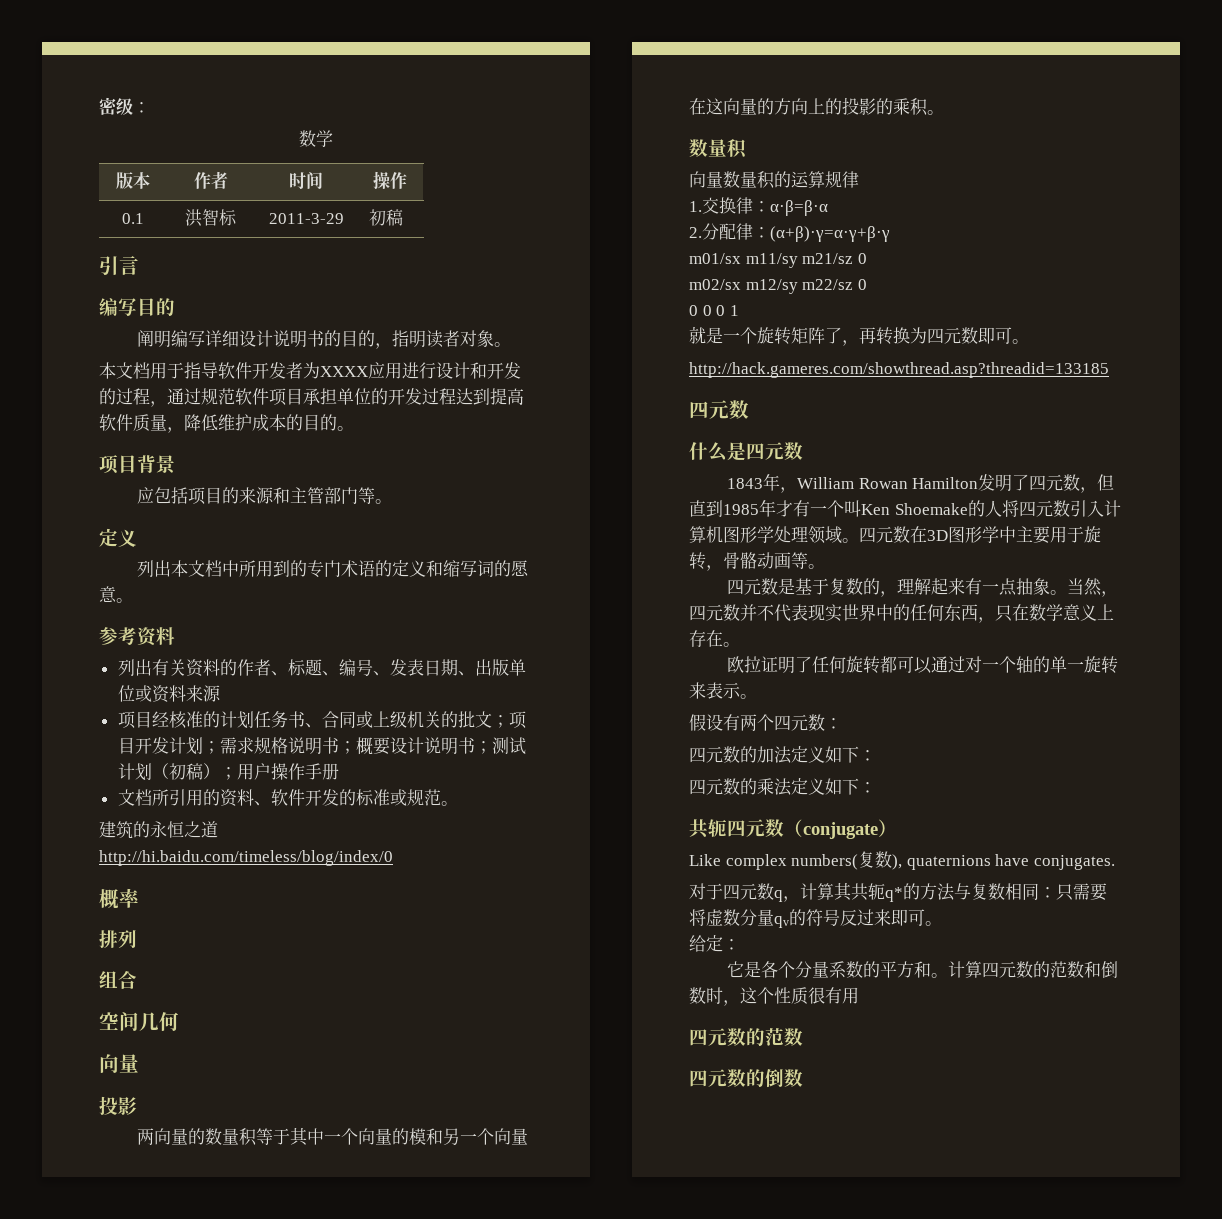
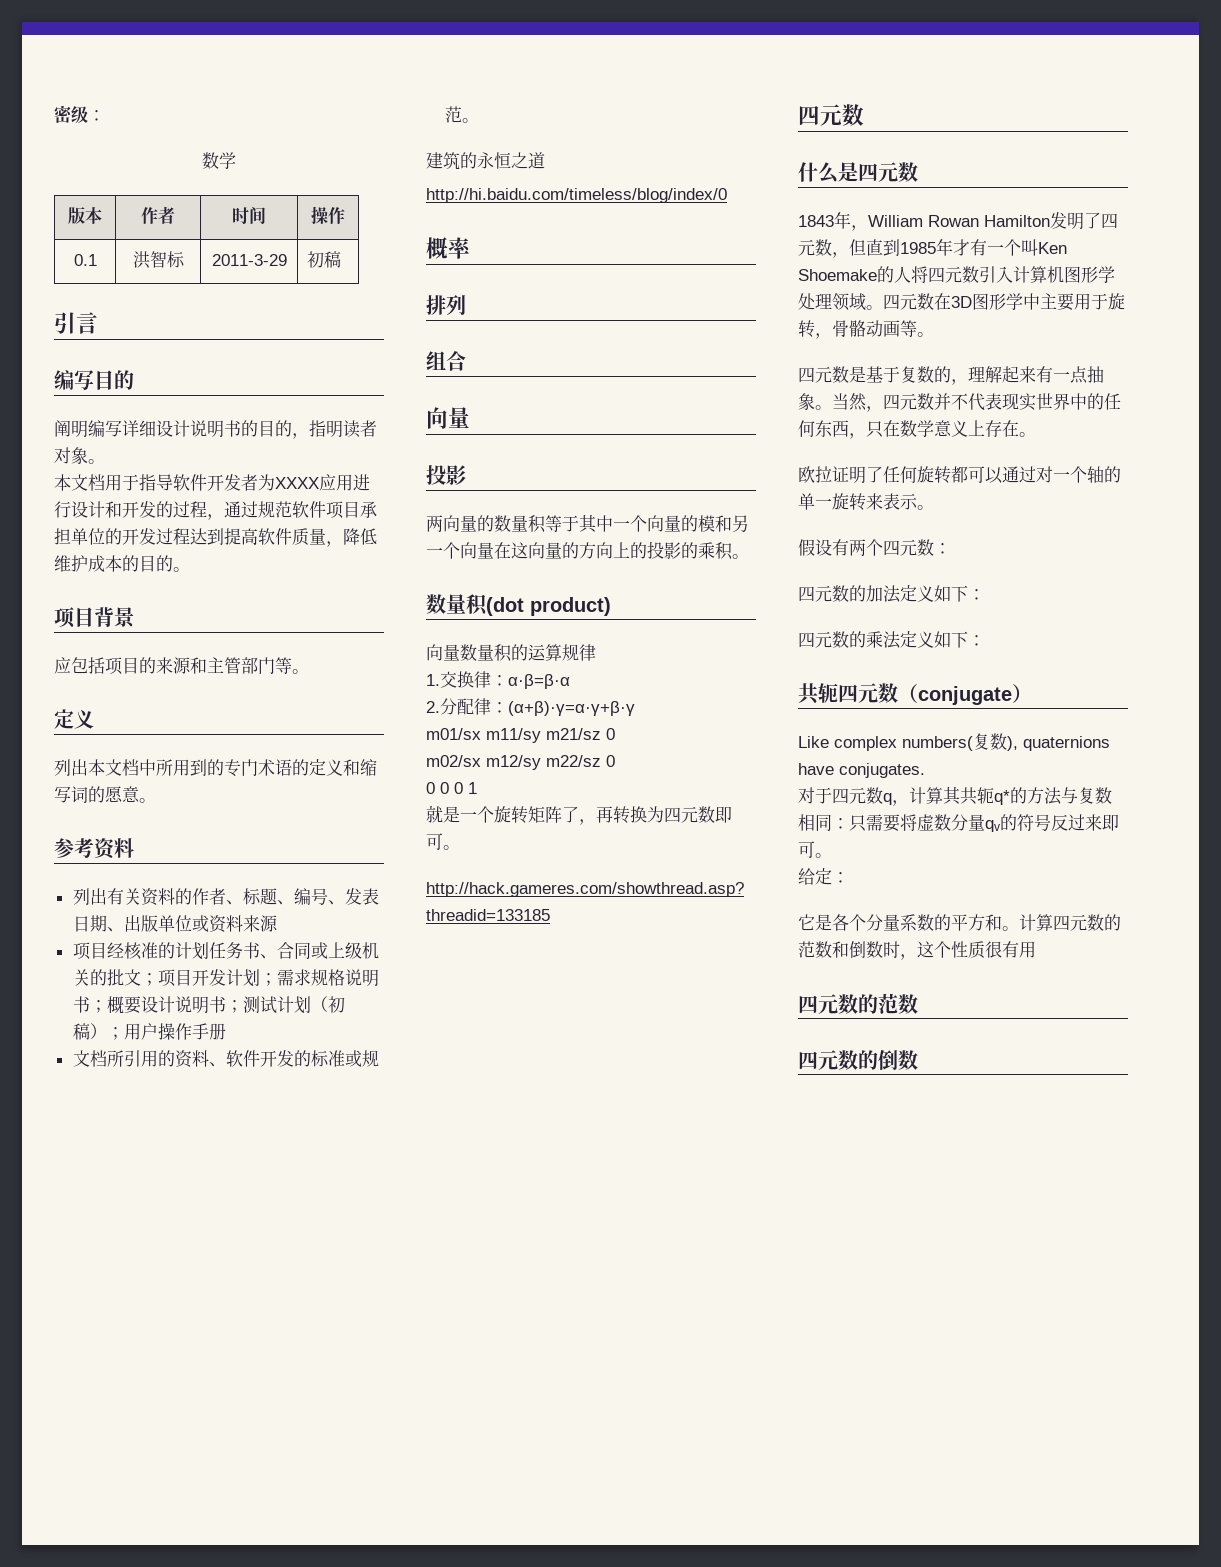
- 空间几何
  两向量的数量积等于其中一个向量的模和另一个向量在这向量的方向上的投影的乘积。
- 数量积
+ 数量积(dot product)

